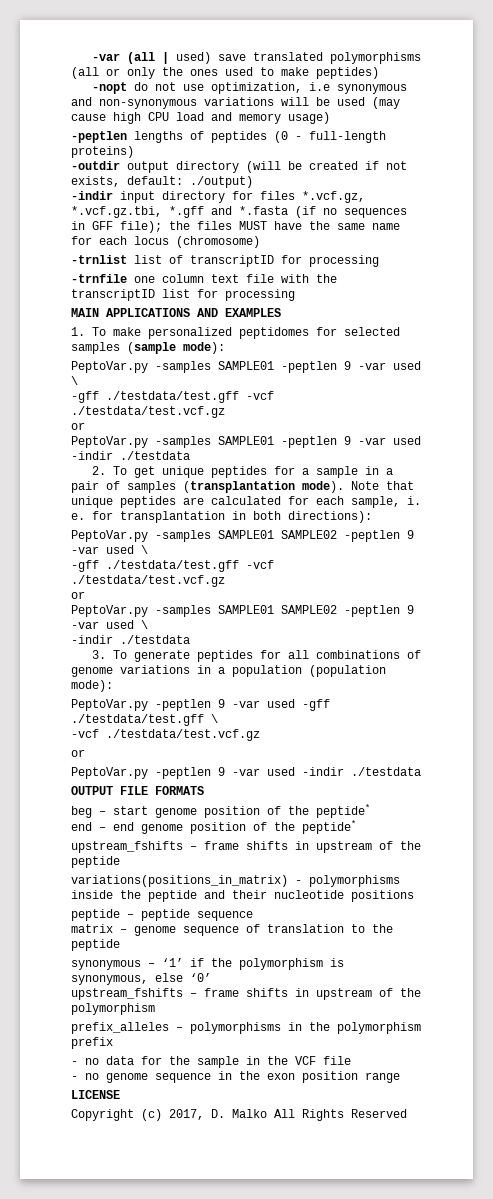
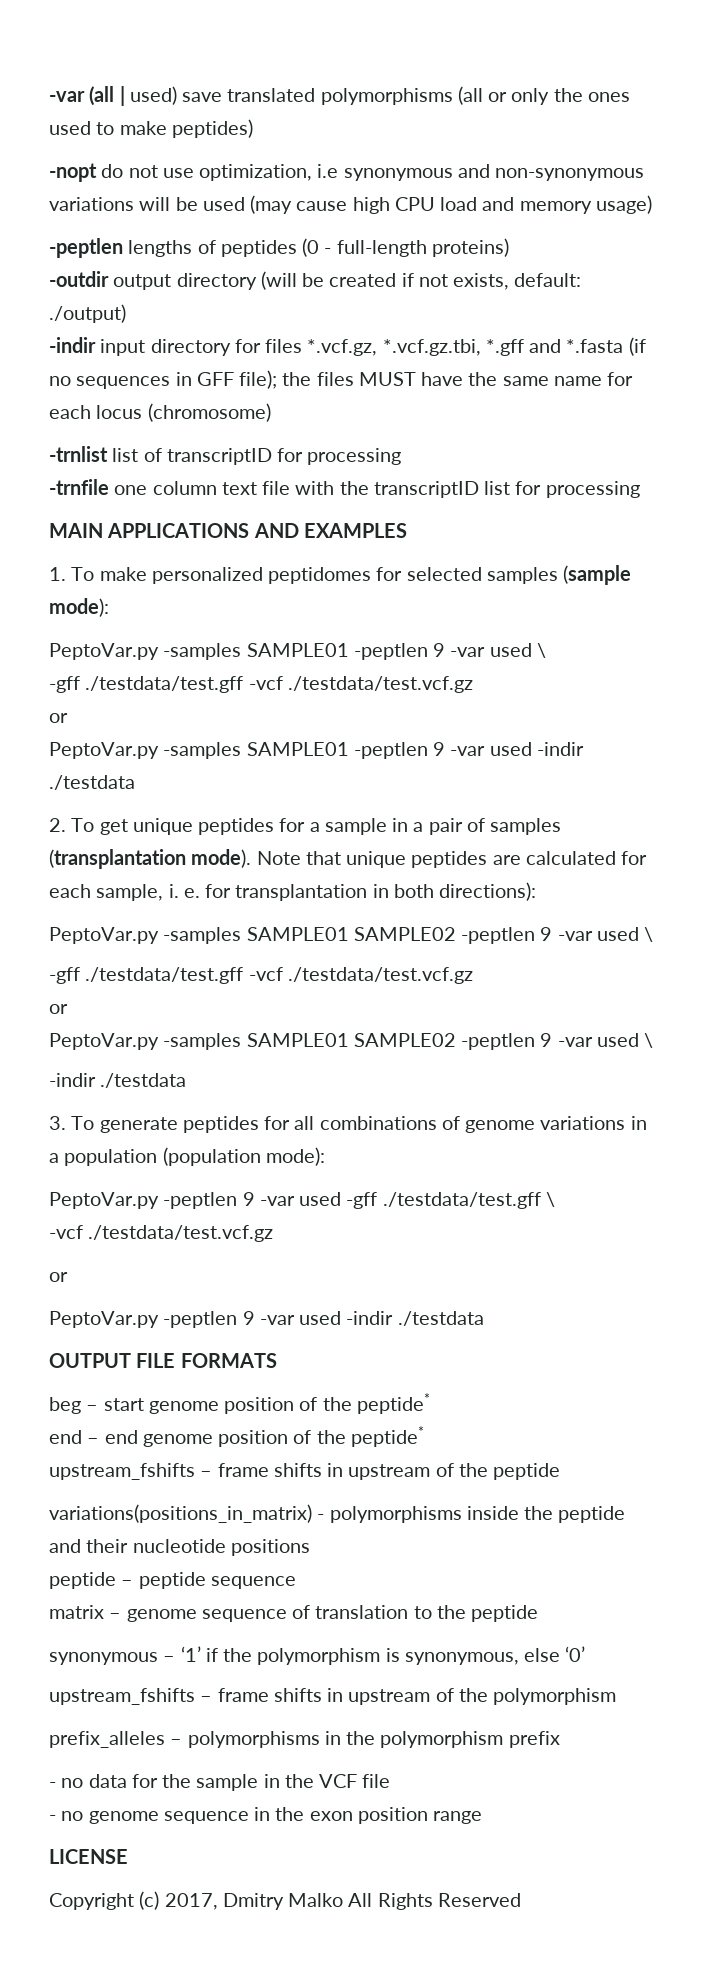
- Copyright (c) 2017, D. Malko All Rights Reserved
+ Copyright (c) 2017, Dmitry Malko All Rights Reserved

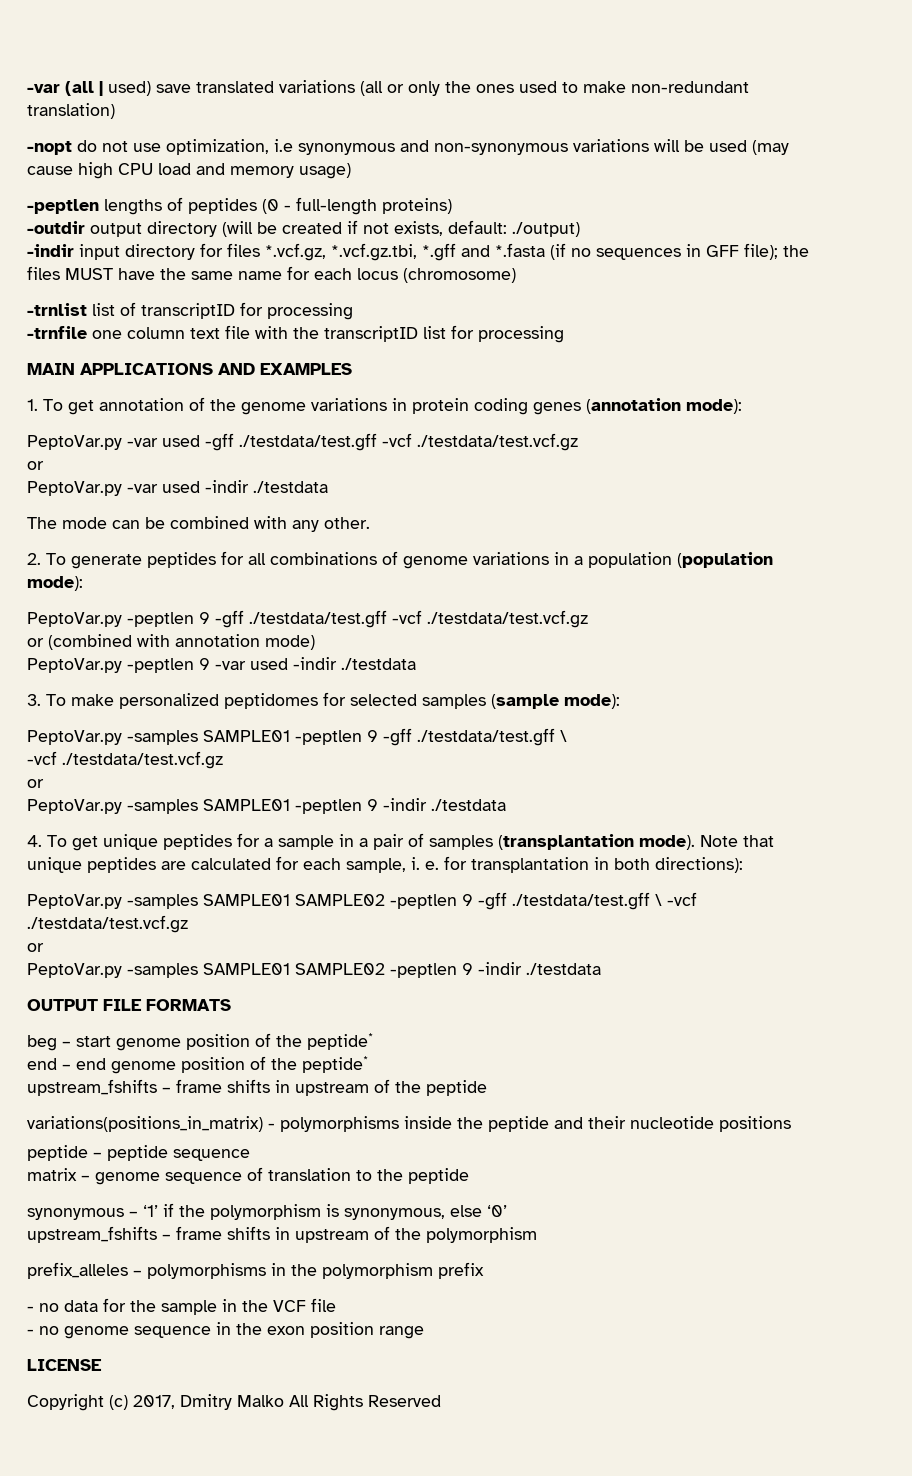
- -var (all | used) save translated polymorphisms (all or only the ones used to make peptides)
+ -var (all | used) save translated variations (all or only the ones used to make non-redundant translation)
- 1. To make personalized peptidomes for selected samples (sample mode):
+ 1. To get annotation of the genome variations in protein coding genes (annotation mode):
+ PeptoVar.py -var used -gff ./testdata/test.gff -vcf ./testdata/test.vcf.gz
+ or
+ PeptoVar.py -var used -indir ./testdata
+ The mode can be combined with any other.
+ 2. To generate peptides for all combinations of genome variations in a population (population mode):
+ PeptoVar.py -peptlen 9 -gff ./testdata/test.gff -vcf ./testdata/test.vcf.gz
+ or (combined with annotation mode)
+ PeptoVar.py -peptlen 9 -var used -indir ./testdata
+ 3. To make personalized peptidomes for selected samples (sample mode):
- PeptoVar.py -samples SAMPLE01 -peptlen 9 -var used \
- -gff ./testdata/test.gff -vcf ./testdata/test.vcf.gz
+ PeptoVar.py -samples SAMPLE01 -peptlen 9 -gff ./testdata/test.gff \
+ -vcf ./testdata/test.vcf.gz
- PeptoVar.py -samples SAMPLE01 -peptlen 9 -var used -indir ./testdata
- 2. To get unique peptides for a sample in a pair of samples (transplantation mode).
+ PeptoVar.py -samples SAMPLE01 -peptlen 9 -indir ./testdata
+ 4. To get unique peptides for a sample in a pair of samples (transplantation mode).
  Note that unique peptides are calculated for each sample, i. e. for transplantation in both directions):
- PeptoVar.py -samples SAMPLE01 SAMPLE02 -peptlen 9 -var used \
- -gff ./testdata/test.gff -vcf ./testdata/test.vcf.gz
+ PeptoVar.py -samples SAMPLE01 SAMPLE02 -peptlen 9 -gff ./testdata/test.gff \ -vcf ./testdata/test.vcf.gz
  or
- PeptoVar.py -samples SAMPLE01 SAMPLE02 -peptlen 9 -var used \
- -indir ./testdata
- 3. To generate peptides for all combinations of genome variations in a population (population mode):
- PeptoVar.py -peptlen 9 -var used -gff ./testdata/test.gff \
- -vcf ./testdata/test.vcf.gz
- or
- PeptoVar.py -peptlen 9 -var used -indir ./testdata
+ PeptoVar.py -samples SAMPLE01 SAMPLE02 -peptlen 9 -indir ./testdata

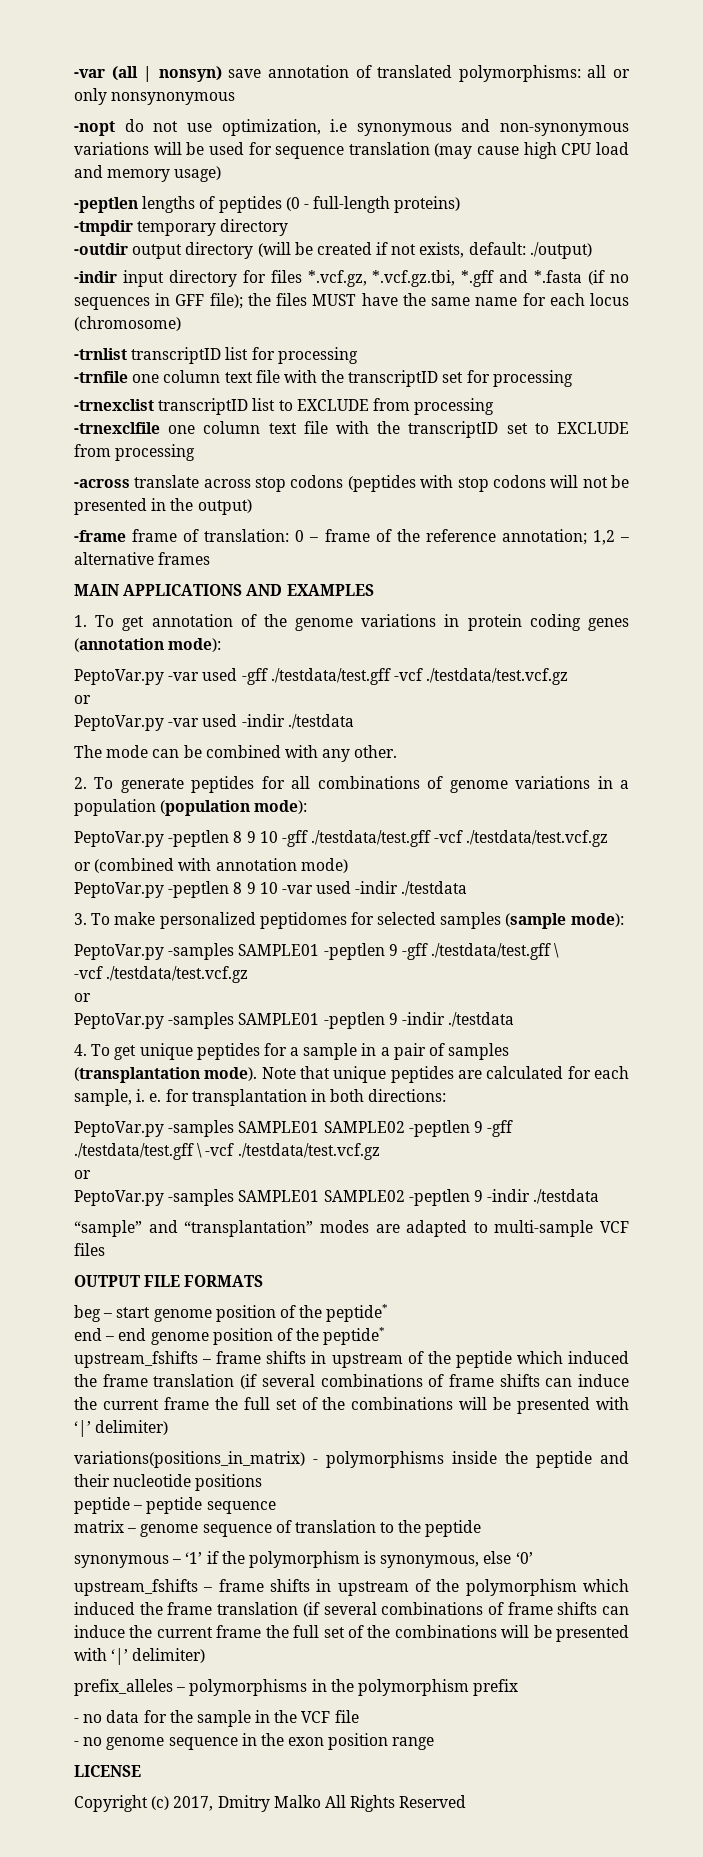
- -var (all | used) save translated variations (all or only the ones used to make non-redundant translation)
+ -var (all | nonsyn) save annotation of translated polymorphisms: all or only nonsynonymous
- -nopt do not use optimization, i.e synonymous and non-synonymous variations will be used (may cause high CPU load and memory usage)
+ -nopt do not use optimization, i.e synonymous and non-synonymous variations will be used for sequence translation (may cause high CPU load and memory usage)
+ -tmpdir temporary directory
- -trnlist list of transcriptID for processing
+ -trnlist transcriptID list for processing
- -trnfile one column text file with the transcriptID list for processing
+ -trnfile one column text file with the transcriptID set for processing
+ -trnexclist transcriptID list to EXCLUDE from processing
+ -trnexclfile one column text file with the transcriptID set to EXCLUDE from processing
+ -across translate across stop codons (peptides with stop codons will not be presented in the output)
+ -frame frame of translation: 0 – frame of the reference annotation; 1,2 – alternative frames
- PeptoVar.py -peptlen 9 -gff ./testdata/test.gff -vcf ./testdata/test.vcf.gz
+ PeptoVar.py -peptlen 8 9 10 -gff ./testdata/test.gff -vcf ./testdata/test.vcf.gz
- PeptoVar.py -peptlen 9 -var used -indir ./testdata
+ PeptoVar.py -peptlen 8 9 10 -var used -indir ./testdata
- Note that unique peptides are calculated for each sample, i. e. for transplantation in both directions):
+ Note that unique peptides are calculated for each sample, i. e. for transplantation in both directions:
+ “sample” and “transplantation” modes are adapted to multi-sample VCF files
- upstream_fshifts – frame shifts in upstream of the peptide
+ upstream_fshifts – frame shifts in upstream of the peptide which induced the frame translation (if several combinations of frame shifts can induce the current frame the full set of the combinations will be presented with ‘|’ delimiter)
- upstream_fshifts – frame shifts in upstream of the polymorphism
+ upstream_fshifts – frame shifts in upstream of the polymorphism which induced the frame translation (if several combinations of frame shifts can induce the current frame the full set of the combinations will be presented with ‘|’ delimiter)

